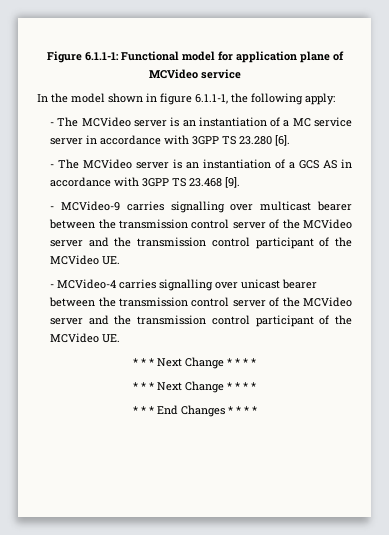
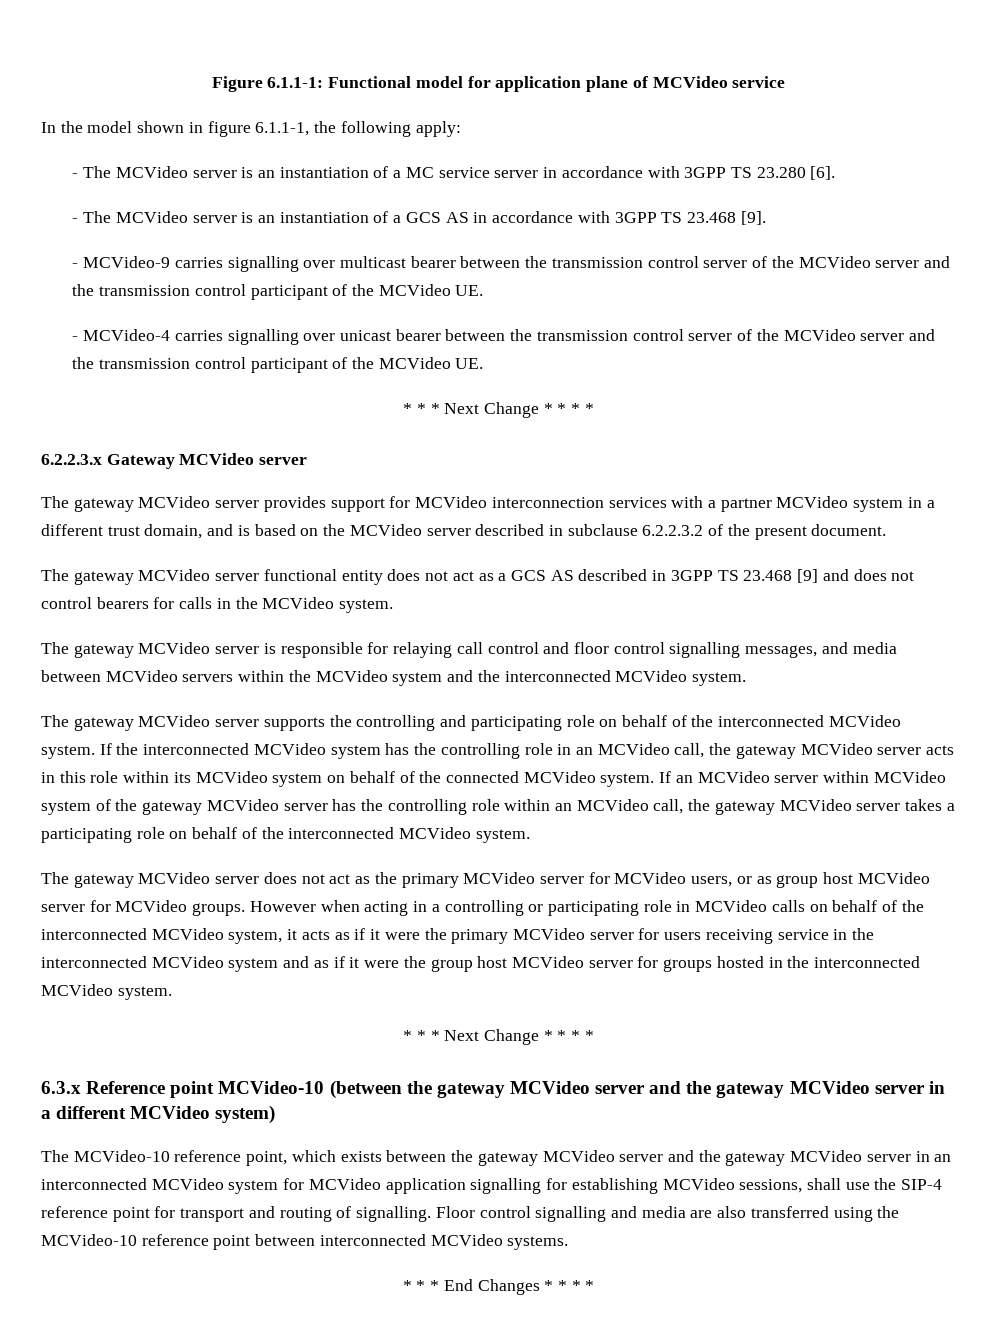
  - MCVideo-4 carries signalling over unicast bearer between the transmission control server of the MCVideo server and the transmission control participant of the MCVideo UE.
  * * * Next Change * * * *
+ 6.2.2.3.x Gateway MCVideo server
+ The gateway MCVideo server provides support for MCVideo interconnection services with a partner MCVideo system in a different trust domain, and is based on the MCVideo server described in subclause 6.2.2.3.2 of the present document.
+ The gateway MCVideo server functional entity does not act as a GCS AS described in 3GPP TS 23.468 [9] and does not control bearers for calls in the MCVideo system.
+ The gateway MCVideo server is responsible for relaying call control and floor control signalling messages, and media between MCVideo servers within the MCVideo system and the interconnected MCVideo system.
+ The gateway MCVideo server supports the controlling and participating role on behalf of the interconnected MCVideo system. If the interconnected MCVideo system has the controlling role in an MCVideo call, the gateway MCVideo server acts in this role within its MCVideo system on behalf of the connected MCVideo system. If an MCVideo server within MCVideo system of the gateway MCVideo server has the controlling role within an MCVideo call, the gateway MCVideo server takes a participating role on behalf of the interconnected MCVideo system.
+ The gateway MCVideo server does not act as the primary MCVideo server for MCVideo users, or as group host MCVideo server for MCVideo groups. However when acting in a controlling or participating role in MCVideo calls on behalf of the interconnected MCVideo system, it acts as if it were the primary MCVideo server for users receiving service in the interconnected MCVideo system and as if it were the group host MCVideo server for groups hosted in the interconnected MCVideo system.
  * * * Next Change * * * *
+ 6.3.x Reference point MCVideo-10 (between the gateway MCVideo server and the gateway MCVideo server in a different MCVideo system)
+ The MCVideo-10 reference point, which exists between the gateway MCVideo server and the gateway MCVideo server in an interconnected MCVideo system for MCVideo application signalling for establishing MCVideo sessions, shall use the SIP-4 reference point for transport and routing of signalling. Floor control signalling and media are also transferred using the MCVideo-10 reference point between interconnected MCVideo systems.

